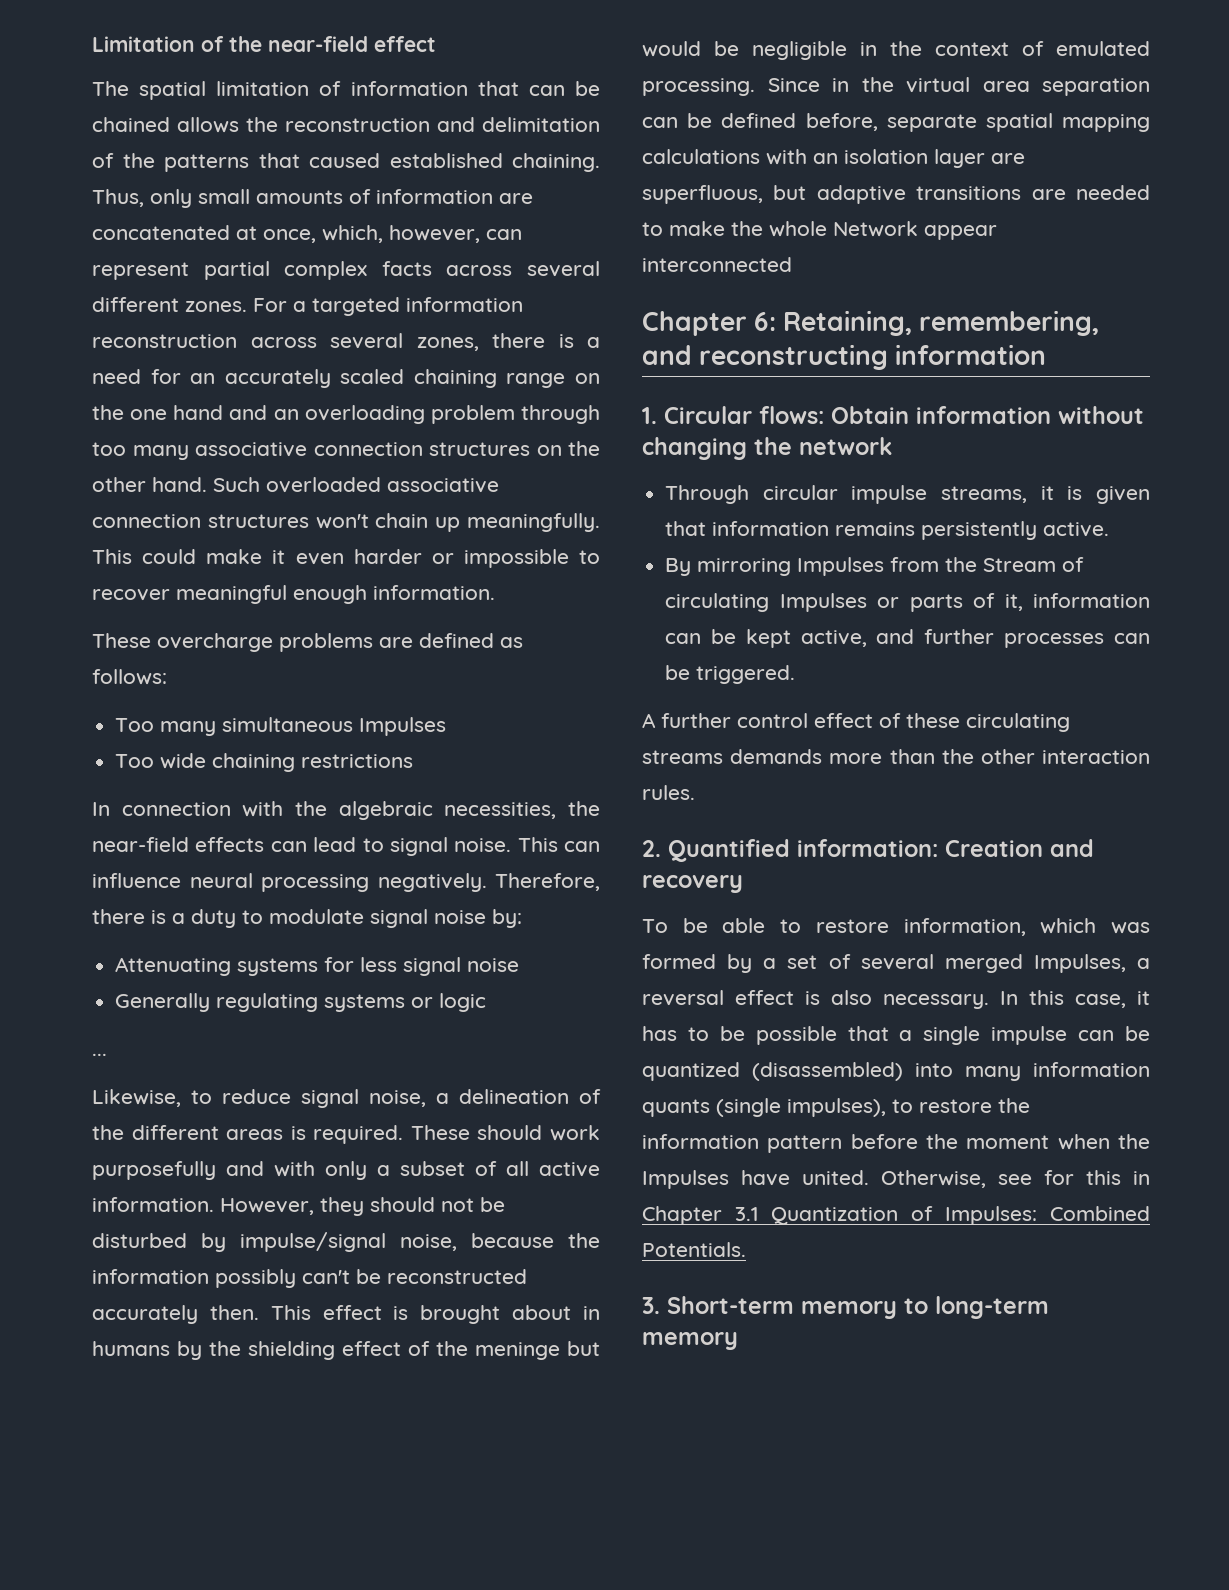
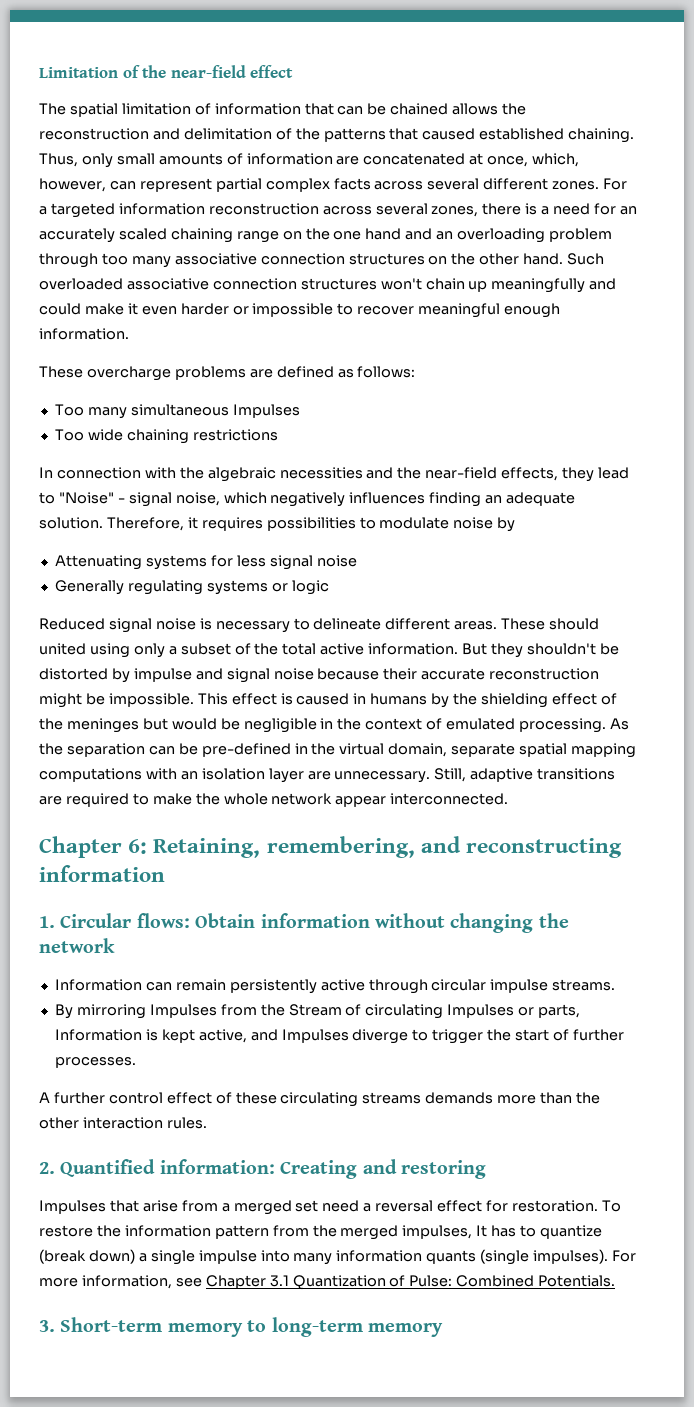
- Such overloaded associative connection structures won't chain up meaningfully. This could make it even harder or impossible to recover meaningful enough information.
+ Such overloaded associative connection structures won't chain up meaningfully and could make it even harder or impossible to recover meaningful enough information.
- In connection with the algebraic necessities, the near-field effects can lead to signal noise. This can influence neural processing negatively. Therefore, there is a duty to modulate signal noise by:
+ In connection with the algebraic necessities and the near-field effects, they lead to "Noise" - signal noise, which negatively influences finding an adequate solution. Therefore, it requires possibilities to modulate noise by
- ...
- Likewise, to reduce signal noise, a delineation of the different areas is required. These should work purposefully and with only a subset of all active information. However, they should not be disturbed by impulse/signal noise, because the information possibly can't be reconstructed accurately then.
+ Reduced signal noise is necessary to delineate different areas. These should united using only a subset of the total active information. But they shouldn't be distorted by impulse and signal noise because their accurate reconstruction might be impossible.
- This effect is brought about in humans by the shielding effect of the meninge but would be negligible in the context of emulated processing.
+ This effect is caused in humans by the shielding effect of the meninges but would be negligible in the context of emulated processing.
- Since in the virtual area separation can be defined before, separate spatial mapping calculations with an isolation layer are superfluous, but adaptive transitions are needed to make the whole Network appear interconnected
+ As the separation can be pre-defined in the virtual domain, separate spatial mapping computations with an isolation layer are unnecessary. Still, adaptive transitions are required to make the whole network appear interconnected.
- Through circular impulse streams, it is given that information remains persistently active.
+ Information can remain persistently active through circular impulse streams.
- By mirroring Impulses from the Stream of circulating Impulses or parts of it, information can be kept active, and further processes can be triggered.
+ By mirroring Impulses from the Stream of circulating Impulses or parts, Information is kept active, and Impulses diverge to trigger the start of further processes.
- 2. Quantified information: Creation and recovery
- To be able to restore information, which was formed by a set of several merged Impulses, a reversal effect is also necessary. In this case, it has to be possible that a single impulse can be quantized (disassembled) into many information quants (single impulses), to restore the information pattern before the moment when the Impulses have united. Otherwise, see for this in Chapter 3.1 Quantization of Impulses: Combined Potentials.
+ 2. Quantified information: Creating and restoring
+ Impulses that arise from a merged set need a reversal effect for restoration. To restore the information pattern from the merged impulses, It has to quantize (break down) a single impulse into many information quants (single impulses). For more information, see Chapter 3.1 Quantization of Pulse: Combined Potentials.

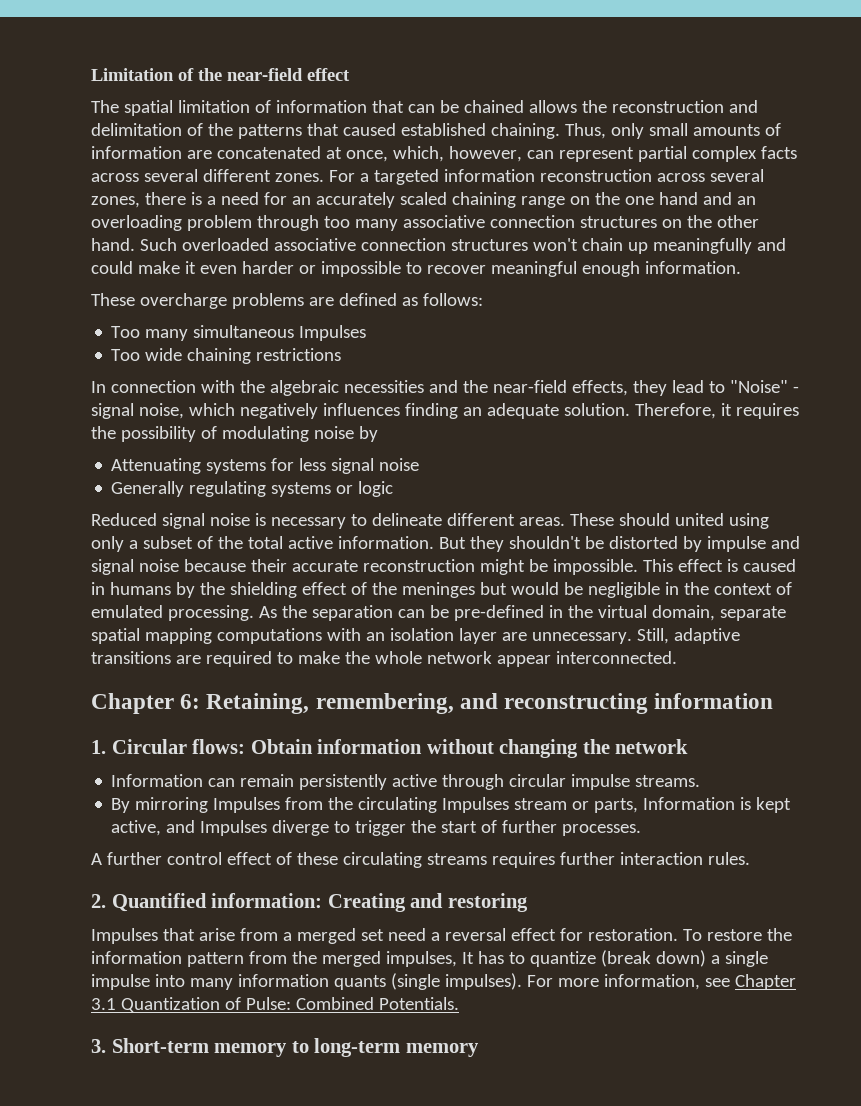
- Therefore, it requires possibilities to modulate noise by
+ Therefore, it requires the possibility of modulating noise by
- By mirroring Impulses from the Stream of circulating Impulses or parts, Information is kept active, and Impulses diverge to trigger the start of further processes.
+ By mirroring Impulses from the circulating Impulses stream or parts, Information is kept active, and Impulses diverge to trigger the start of further processes.
- A further control effect of these circulating streams demands more than the other interaction rules.
+ A further control effect of these circulating streams requires further interaction rules.

